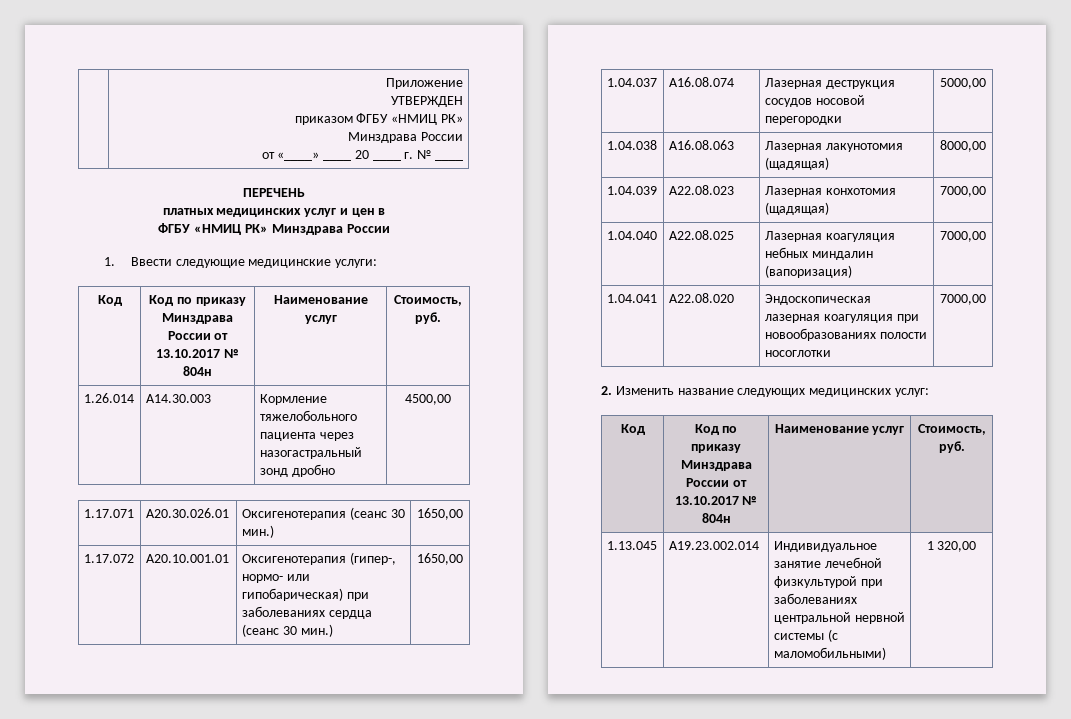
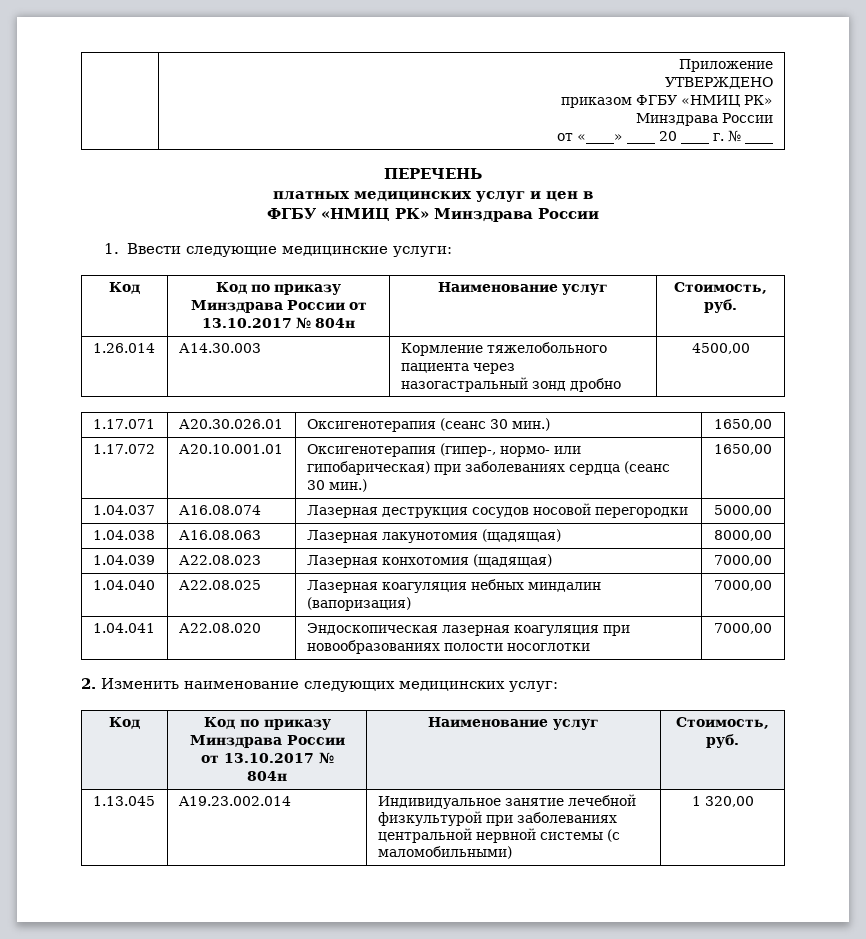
  | Приложение
- УТВЕРЖДЕН
+ УТВЕРЖДЕНО
- 2. Изменить название следующих медицинских услуг:
+ 2. Изменить наименование следующих медицинских услуг:

